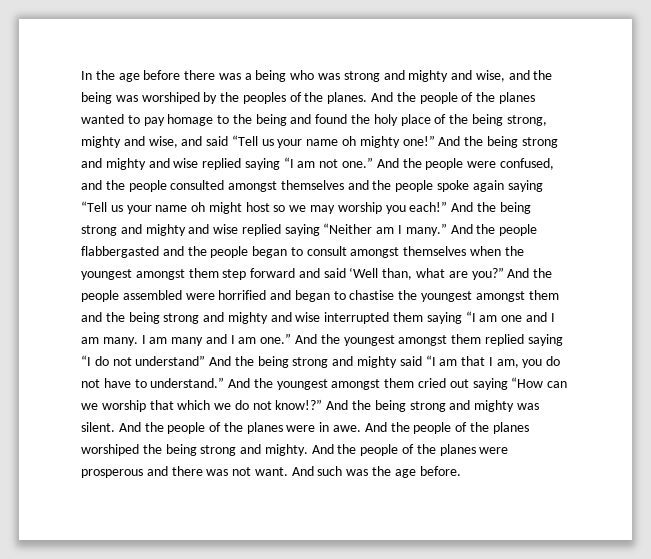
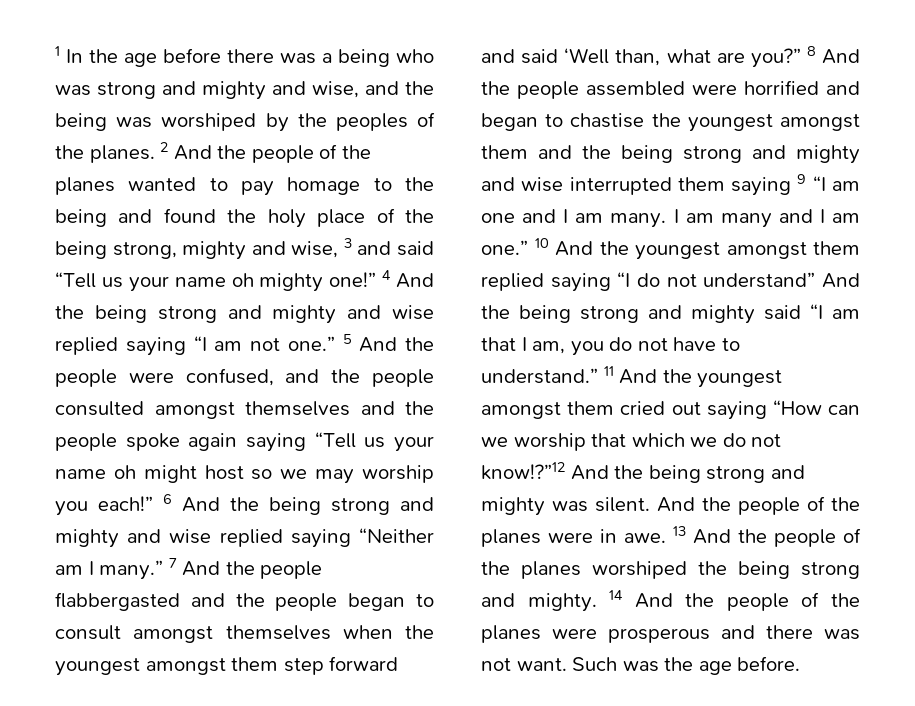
- In the age before there was a being who was strong and mighty and wise, and the being was worshiped by the peoples of the planes.
+ 1 In the age before there was a being who was strong and mighty and wise, and the being was worshiped by the peoples of the planes.
- And the people of the planes wanted to pay homage to the being and found the holy place of the being strong, mighty and wise, and said “Tell us your name oh mighty one!”
+ 2 And the people of the planes wanted to pay homage to the being and found the holy place of the being strong, mighty and wise, 3 and said “Tell us your name oh mighty one!”
- And the being strong and mighty and wise replied saying “I am not one.”
+ 4 And the being strong and mighty and wise replied saying “I am not one.”
- And the people were confused, and the people consulted amongst themselves and the people spoke again saying “Tell us your name oh might host so we may worship you each!”
+ 5 And the people were confused, and the people consulted amongst themselves and the people spoke again saying “Tell us your name oh might host so we may worship you each!”
- And the being strong and mighty and wise replied saying “Neither am I many.”
+ 6 And the being strong and mighty and wise replied saying “Neither am I many.”
- And the people flabbergasted and the people began to consult amongst themselves when the youngest amongst them step forward and said ‘Well than, what are you?”
+ 7 And the people flabbergasted and the people began to consult amongst themselves when the youngest amongst them step forward and said ‘Well than, what are you?”
- And the people assembled were horrified and began to chastise the youngest amongst them and the being strong and mighty and wise interrupted them saying “I am one and I am many.
+ 8 And the people assembled were horrified and began to chastise the youngest amongst them and the being strong and mighty and wise interrupted them saying 9 “I am one and I am many.
- And the youngest amongst them replied saying “I do not understand” And the being strong and mighty said “I am that I am, you do not have to understand.”
+ 10 And the youngest amongst them replied saying “I do not understand” And the being strong and mighty said “I am that I am, you do not have to understand.”
- And the youngest amongst them cried out saying “How can we worship that which we do not know!?” And the being strong and mighty was silent.
+ 11 And the youngest amongst them cried out saying “How can we worship that which we do not know!?”12 And the being strong and mighty was silent.
- And the people of the planes worshiped the being strong and mighty.
+ 13 And the people of the planes worshiped the being strong and mighty.
- And the people of the planes were prosperous and there was not want.
+ 14 And the people of the planes were prosperous and there was not want.
- And such was the age before.
+ Such was the age before.

